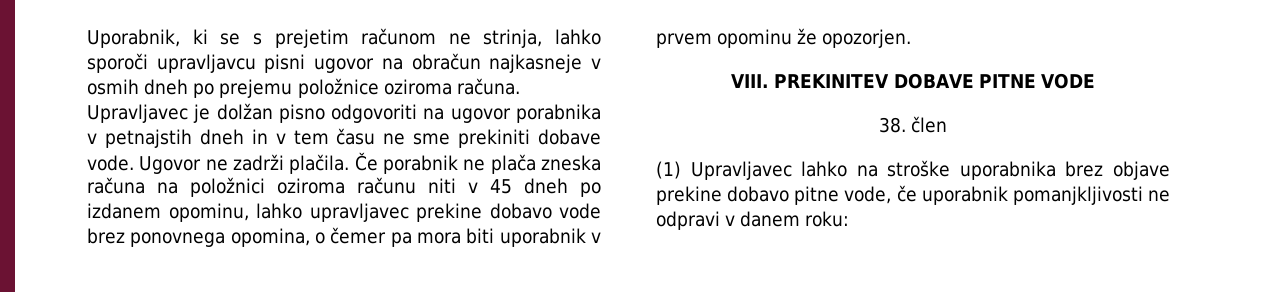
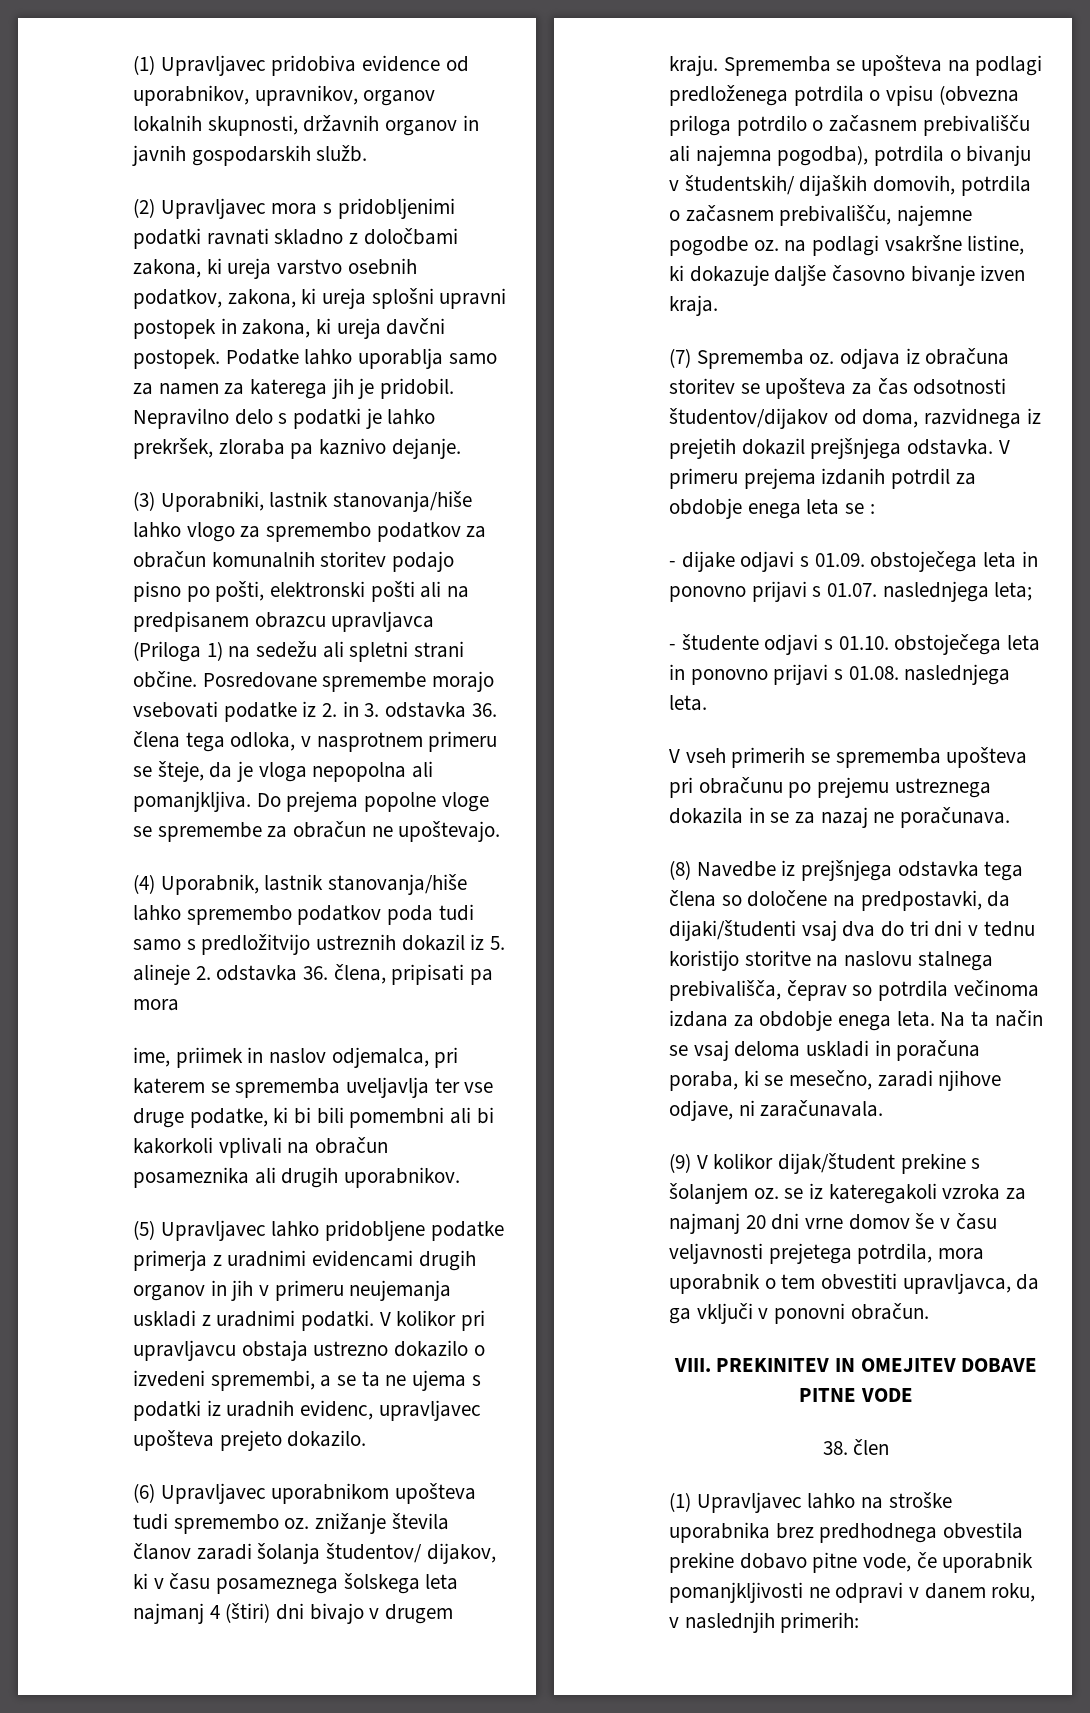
- Uporabnik, ki se s prejetim računom ne strinja, lahko sporoči upravljavcu pisni ugovor na obračun najkasneje v osmih dneh po prejemu položnice oziroma računa. Upravljavec je dolžan pisno odgovoriti na ugovor porabnika v petnajstih dneh in v tem času ne sme prekiniti dobave vode. Ugovor ne zadrži plačila. Če porabnik ne plača zneska računa na položnici oziroma računu niti v 45 dneh po izdanem opominu, lahko upravljavec prekine dobavo vode brez ponovnega opomina, o čemer pa mora biti uporabnik v prvem opominu že opozorjen.
+ (1) Upravljavec pridobiva evidence od uporabnikov, upravnikov, organov lokalnih skupnosti, državnih organov in javnih gospodarskih služb.
+ (2) Upravljavec mora s pridobljenimi podatki ravnati skladno z določbami zakona, ki ureja varstvo osebnih podatkov, zakona, ki ureja splošni upravni postopek in zakona, ki ureja davčni postopek. Podatke lahko uporablja samo za namen za katerega jih je pridobil. Nepravilno delo s podatki je lahko prekršek, zloraba pa kaznivo dejanje.
+ (3) Uporabniki, lastnik stanovanja/hiše lahko vlogo za spremembo podatkov za obračun komunalnih storitev podajo pisno po pošti, elektronski pošti ali na predpisanem obrazcu upravljavca (Priloga 1) na sedežu ali spletni strani občine. Posredovane spremembe morajo vsebovati podatke iz 2. in 3. odstavka 36. člena tega odloka, v nasprotnem primeru se šteje, da je vloga nepopolna ali pomanjkljiva. Do prejema popolne vloge se spremembe za obračun ne upoštevajo.
+ (4) Uporabnik, lastnik stanovanja/hiše lahko spremembo podatkov poda tudi samo s predložitvijo ustreznih dokazil iz 5. alineje 2. odstavka 36. člena, pripisati pa mora
+ ime, priimek in naslov odjemalca, pri katerem se sprememba uveljavlja ter vse druge podatke, ki bi bili pomembni ali bi kakorkoli vplivali na obračun posameznika ali drugih uporabnikov.
+ (5) Upravljavec lahko pridobljene podatke primerja z uradnimi evidencami drugih organov in jih v primeru neujemanja uskladi z uradnimi podatki. V kolikor pri upravljavcu obstaja ustrezno dokazilo o izvedeni spremembi, a se ta ne ujema s podatki iz uradnih evidenc, upravljavec upošteva prejeto dokazilo.
+ (6) Upravljavec uporabnikom upošteva tudi spremembo oz. znižanje števila članov zaradi šolanja študentov/ dijakov, ki v času posameznega šolskega leta najmanj 4 (štiri) dni bivajo v drugem kraju. Sprememba se upošteva na podlagi predloženega potrdila o vpisu (obvezna priloga potrdilo o začasnem prebivališču ali najemna pogodba), potrdila o bivanju v študentskih/ dijaških domovih, potrdila o začasnem prebivališču, najemne pogodbe oz. na podlagi vsakršne listine, ki dokazuje daljše časovno bivanje izven kraja.
+ (7) Sprememba oz. odjava iz obračuna storitev se upošteva za čas odsotnosti študentov/dijakov od doma, razvidnega iz prejetih dokazil prejšnjega odstavka. V primeru prejema izdanih potrdil za obdobje enega leta se :
+ - dijake odjavi s 01.09. obstoječega leta in ponovno prijavi s 01.07. naslednjega leta;
+ - študente odjavi s 01.10. obstoječega leta in ponovno prijavi s 01.08. naslednjega leta.
+ V vseh primerih se sprememba upošteva pri obračunu po prejemu ustreznega dokazila in se za nazaj ne poračunava.
+ (8) Navedbe iz prejšnjega odstavka tega člena so določene na predpostavki, da dijaki/študenti vsaj dva do tri dni v tednu koristijo storitve na naslovu stalnega prebivališča, čeprav so potrdila večinoma izdana za obdobje enega leta. Na ta način se vsaj deloma uskladi in poračuna poraba, ki se mesečno, zaradi njihove odjave, ni zaračunavala.
+ (9) V kolikor dijak/študent prekine s šolanjem oz. se iz kateregakoli vzroka za najmanj 20 dni vrne domov še v času veljavnosti prejetega potrdila, mora uporabnik o tem obvestiti upravljavca, da ga vključi v ponovni obračun.
- PREKINITEV DOBAVE PITNE VODE
+ PREKINITEV IN OMEJITEV DOBAVE PITNE VODE
- (1) Upravljavec lahko na stroške uporabnika brez objave prekine dobavo pitne vode, če uporabnik pomanjkljivosti ne odpravi v danem roku:
+ (1) Upravljavec lahko na stroške uporabnika brez predhodnega obvestila prekine dobavo pitne vode, če uporabnik pomanjkljivosti ne odpravi v danem roku, v naslednjih primerih:

